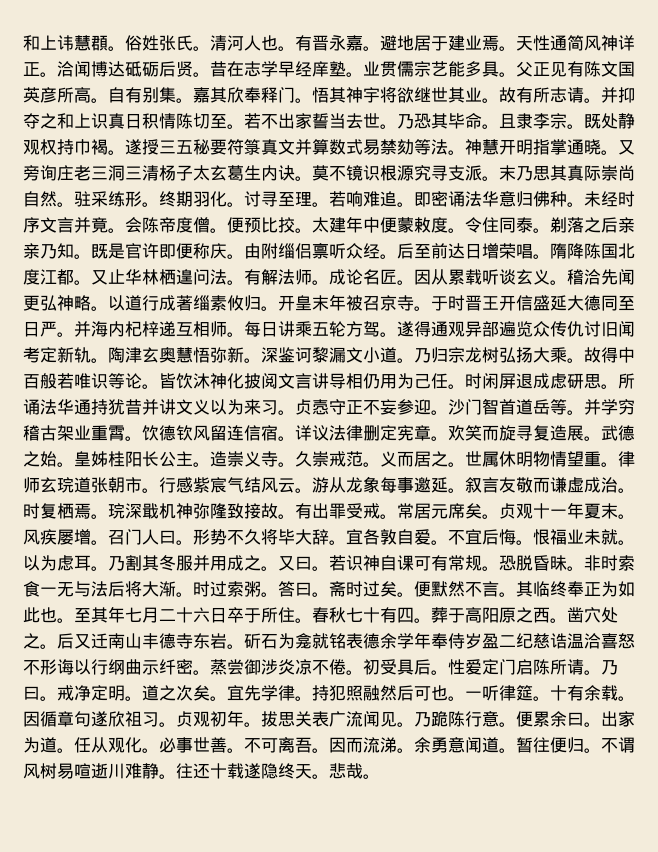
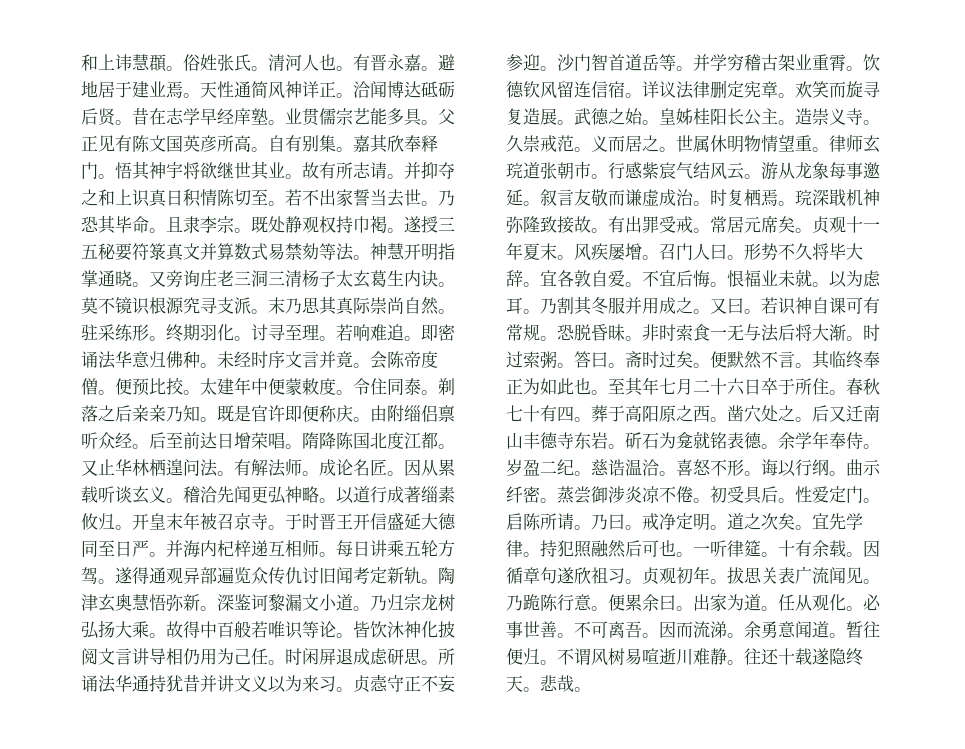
- 斫石为龛就铭表德余学年奉侍岁盈二纪慈诰温洽喜怒不形诲以行纲曲示纤密。
+ 斫石为龛就铭表德。余学年奉侍。岁盈二纪。慈诰温洽。喜怒不形。诲以行纲。曲示纤密。
- 性爱定门启陈所请。
+ 性爱定门。启陈所请。

